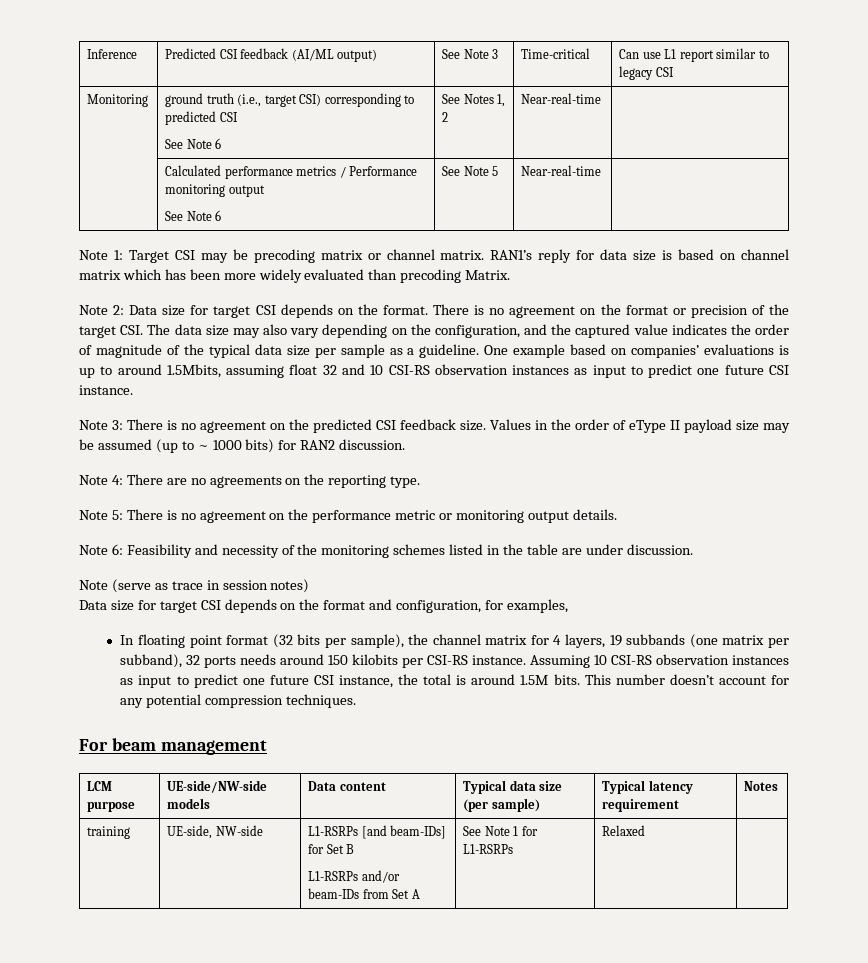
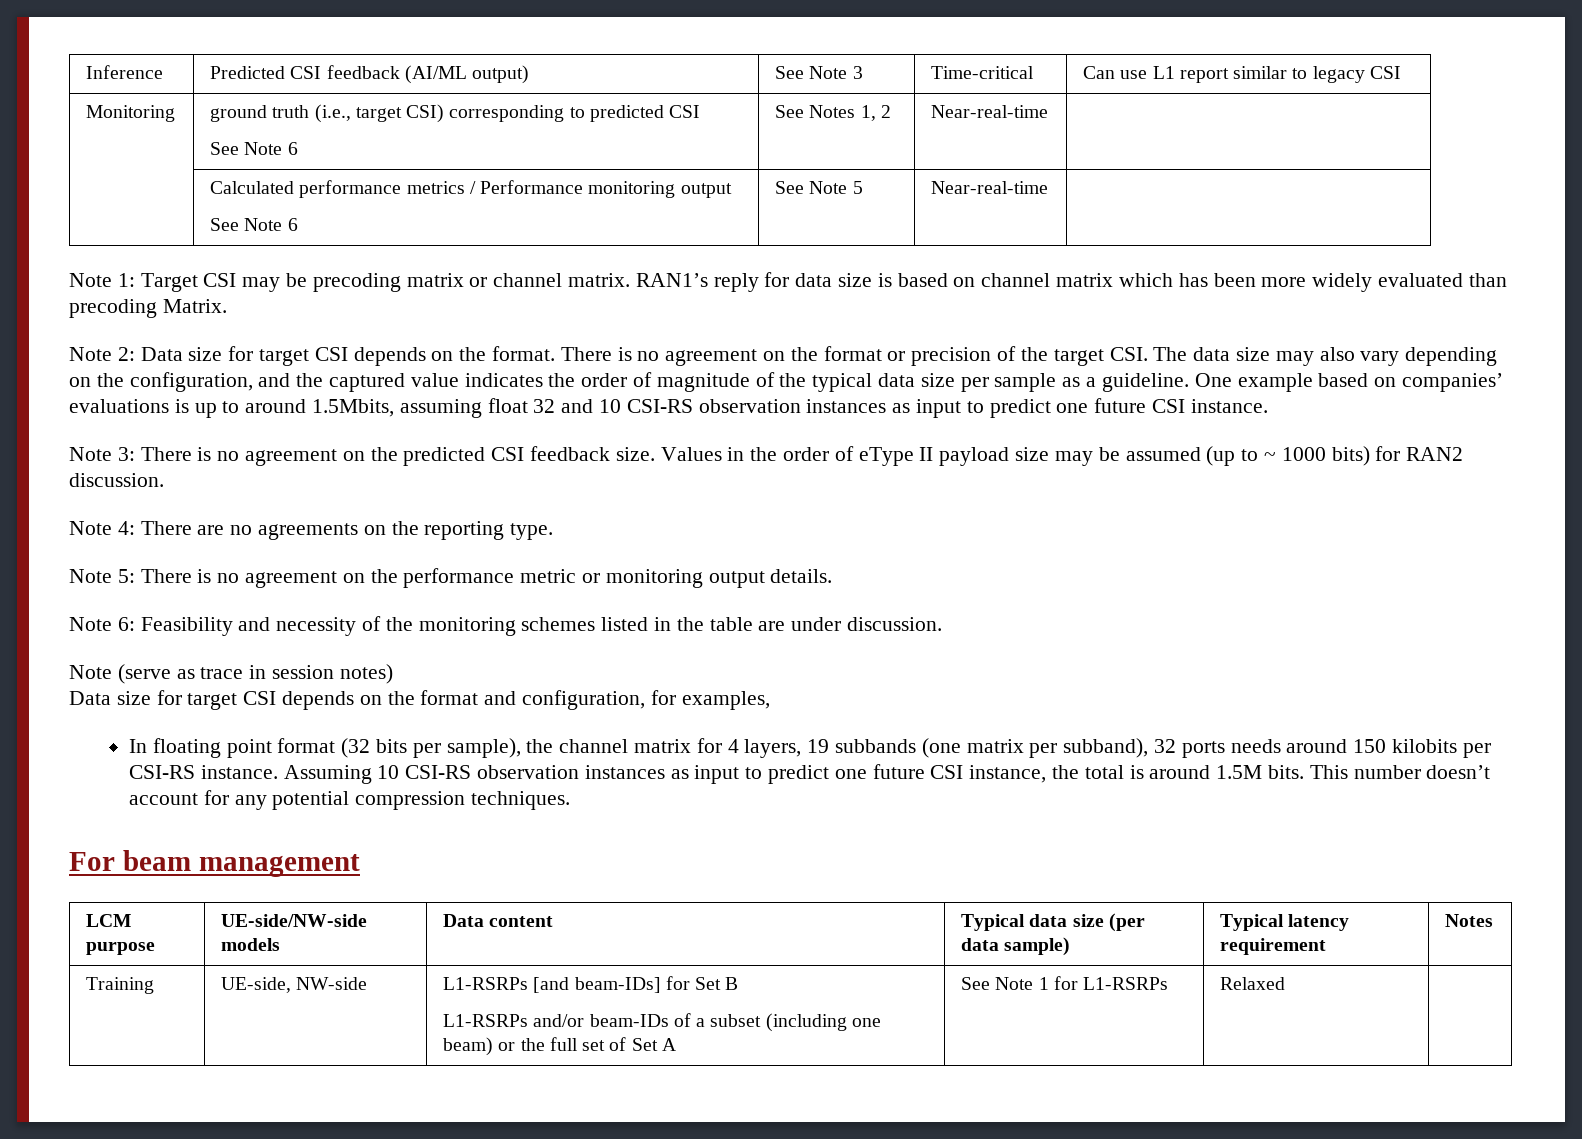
- LCM purpose | UE-side/NW-side models | Data content | Typical data size (per sample) | Typical latency requirement | Notes
+ LCM purpose | UE-side/NW-side models | Data content | Typical data size (per data sample) | Typical latency requirement | Notes
- training | UE-side, NW-side | L1-RSRPs [and beam-IDs] for Set B
- L1-RSRPs and/or beam-IDs from Set A | See Note 1 for L1-RSRPs | Relaxed |
+ Training | UE-side, NW-side | L1-RSRPs [and beam-IDs] for Set B
+ L1-RSRPs and/or beam-IDs of a subset (including one beam) or the full set of Set A | See Note 1 for L1-RSRPs | Relaxed |

